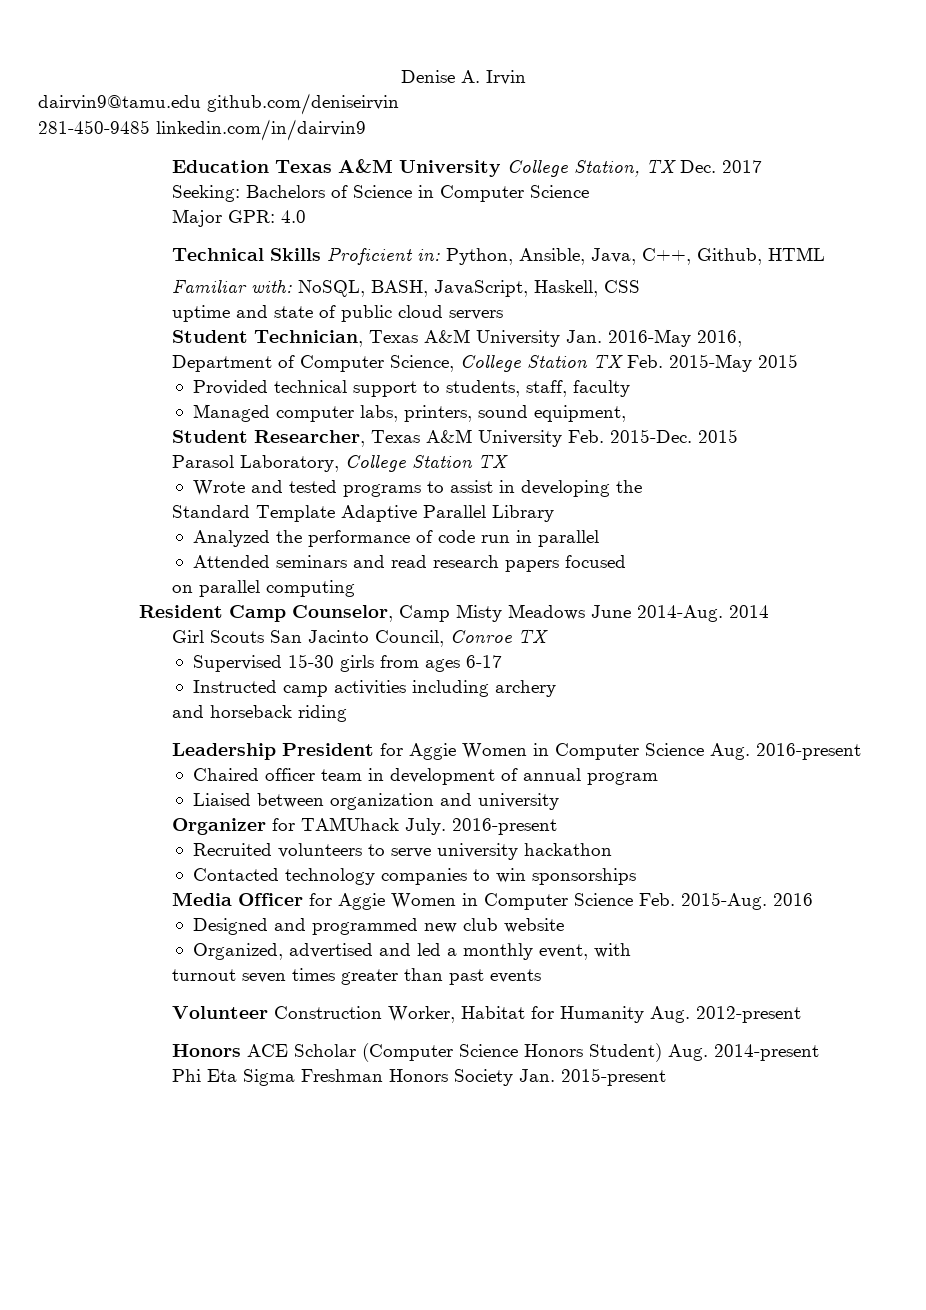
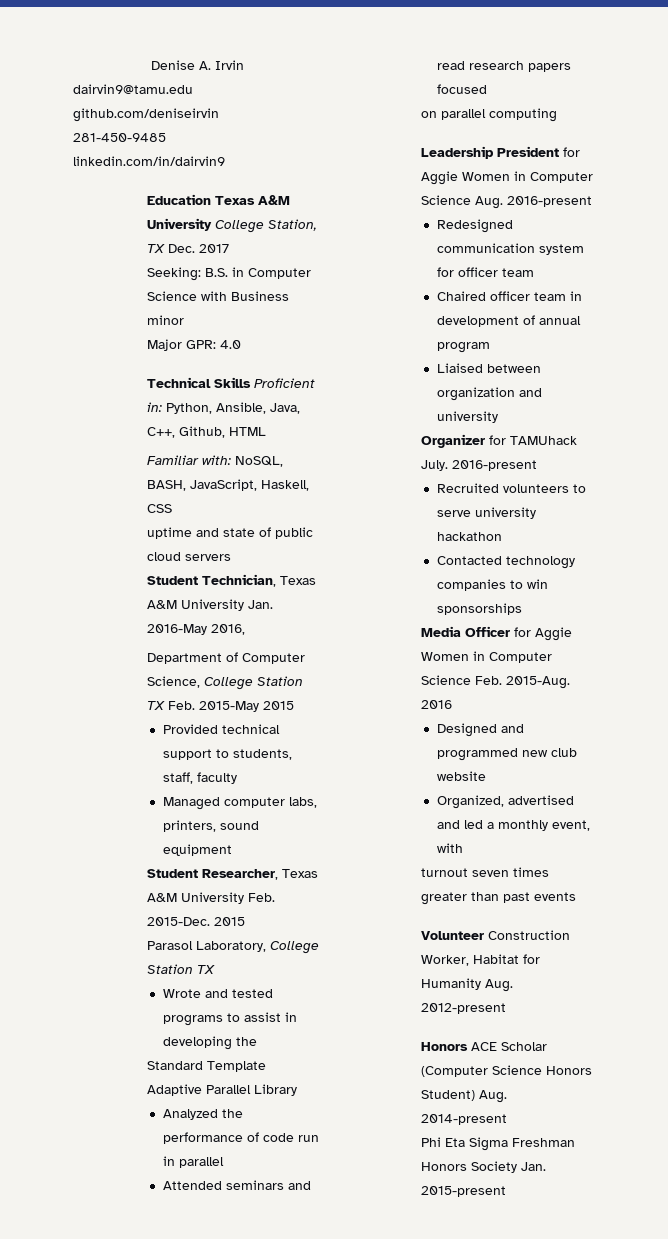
- Seeking: Bachelors of Science in Computer Science
+ Seeking: B.S. in Computer Science with Business minor
- Managed computer labs, printers, sound equipment,
+ Managed computer labs, printers, sound equipment
- Resident Camp Counselor, Camp Misty Meadows June 2014-Aug. 2014
- Girl Scouts San Jacinto Council, Conroe TX
- Supervised 15-30 girls from ages 6-17
- Instructed camp activities including archery
- and horseback riding
+ Redesigned communication system for officer team

